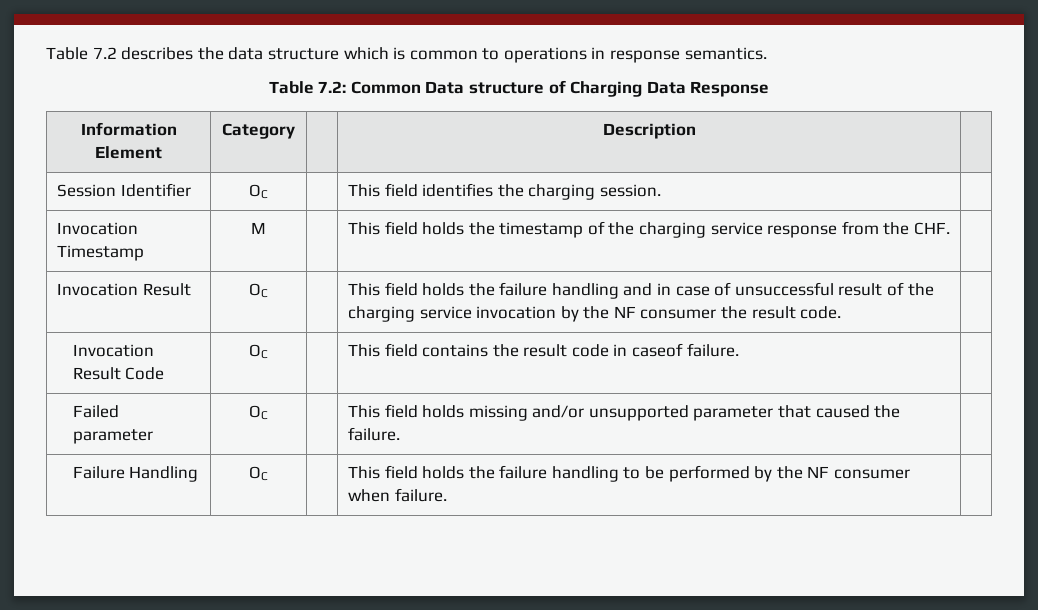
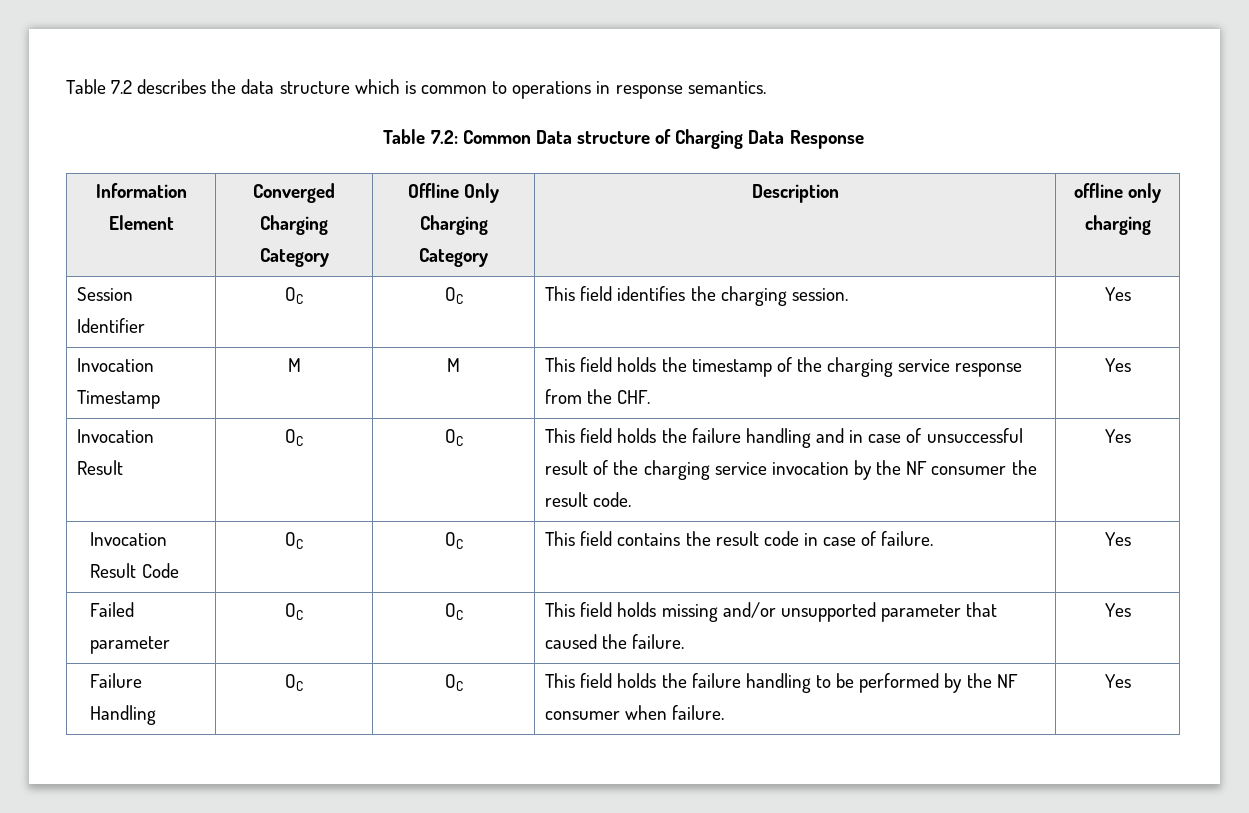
- Information Element | Category | | Description |
+ Information Element | Converged Charging Category | Offline Only Charging Category | Description | offline only charging
- Session Identifier | OC | | This field identifies the charging session. |
+ Session Identifier | OC | OC | This field identifies the charging session. | Yes
- Invocation Timestamp | M | | This field holds the timestamp of the charging service response from the CHF. |
+ Invocation Timestamp | M | M | This field holds the timestamp of the charging service response from the CHF. | Yes
- Invocation Result | OC | | This field holds the failure handling and in case of unsuccessful result of the charging service invocation by the NF consumer the result code. |
+ Invocation Result | OC | OC | This field holds the failure handling and in case of unsuccessful result of the charging service invocation by the NF consumer the result code. | Yes
- Invocation Result Code | OC | | This field contains the result code in caseof failure. |
+ Invocation Result Code | OC | OC | This field contains the result code in case of failure. | Yes
- Failed parameter | OC | | This field holds missing and/or unsupported parameter that caused the failure. |
+ Failed parameter | OC | OC | This field holds missing and/or unsupported parameter that caused the failure. | Yes
- Failure Handling | OC | | This field holds the failure handling to be performed by the NF consumer when failure. |
+ Failure Handling | OC | OC | This field holds the failure handling to be performed by the NF consumer when failure. | Yes

